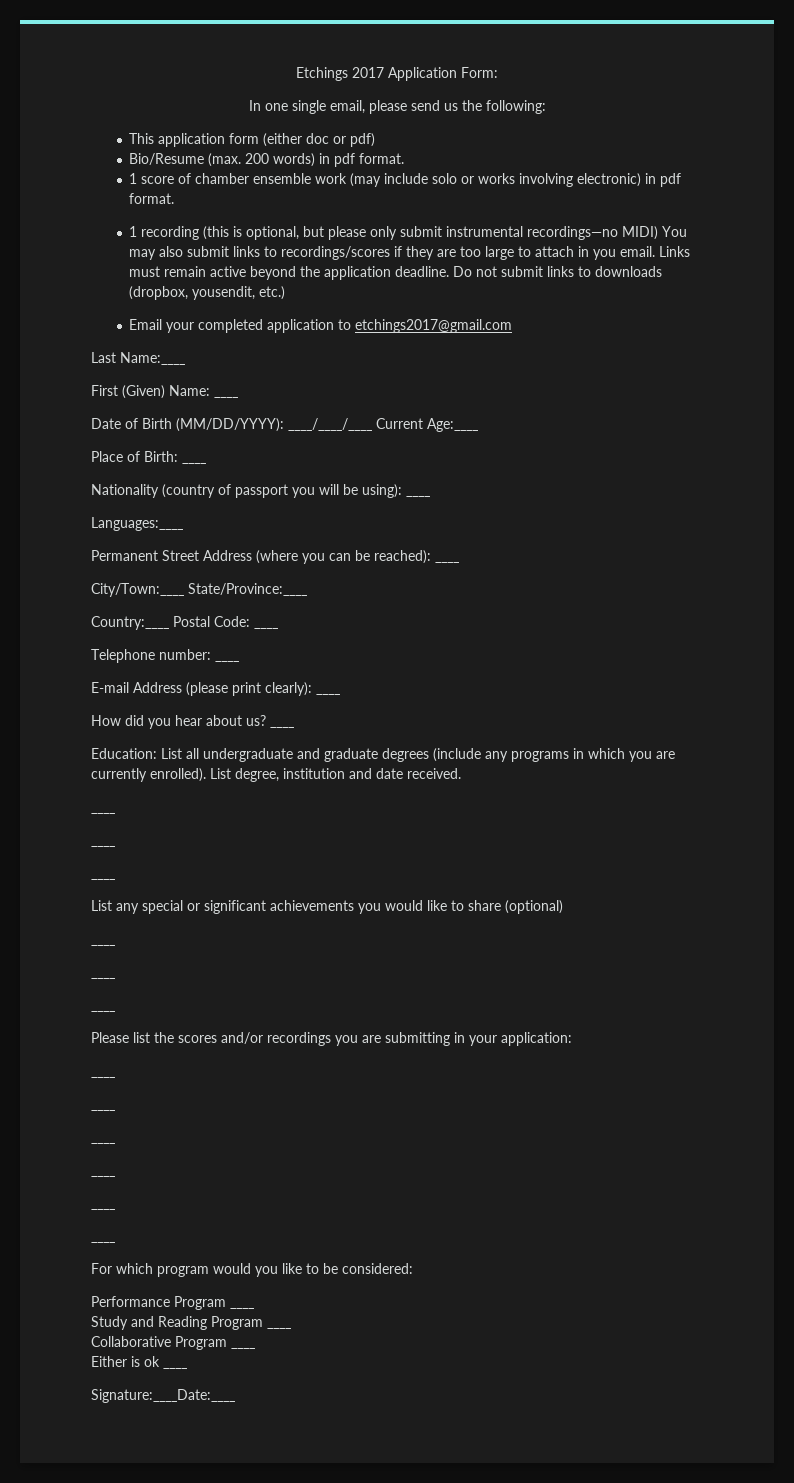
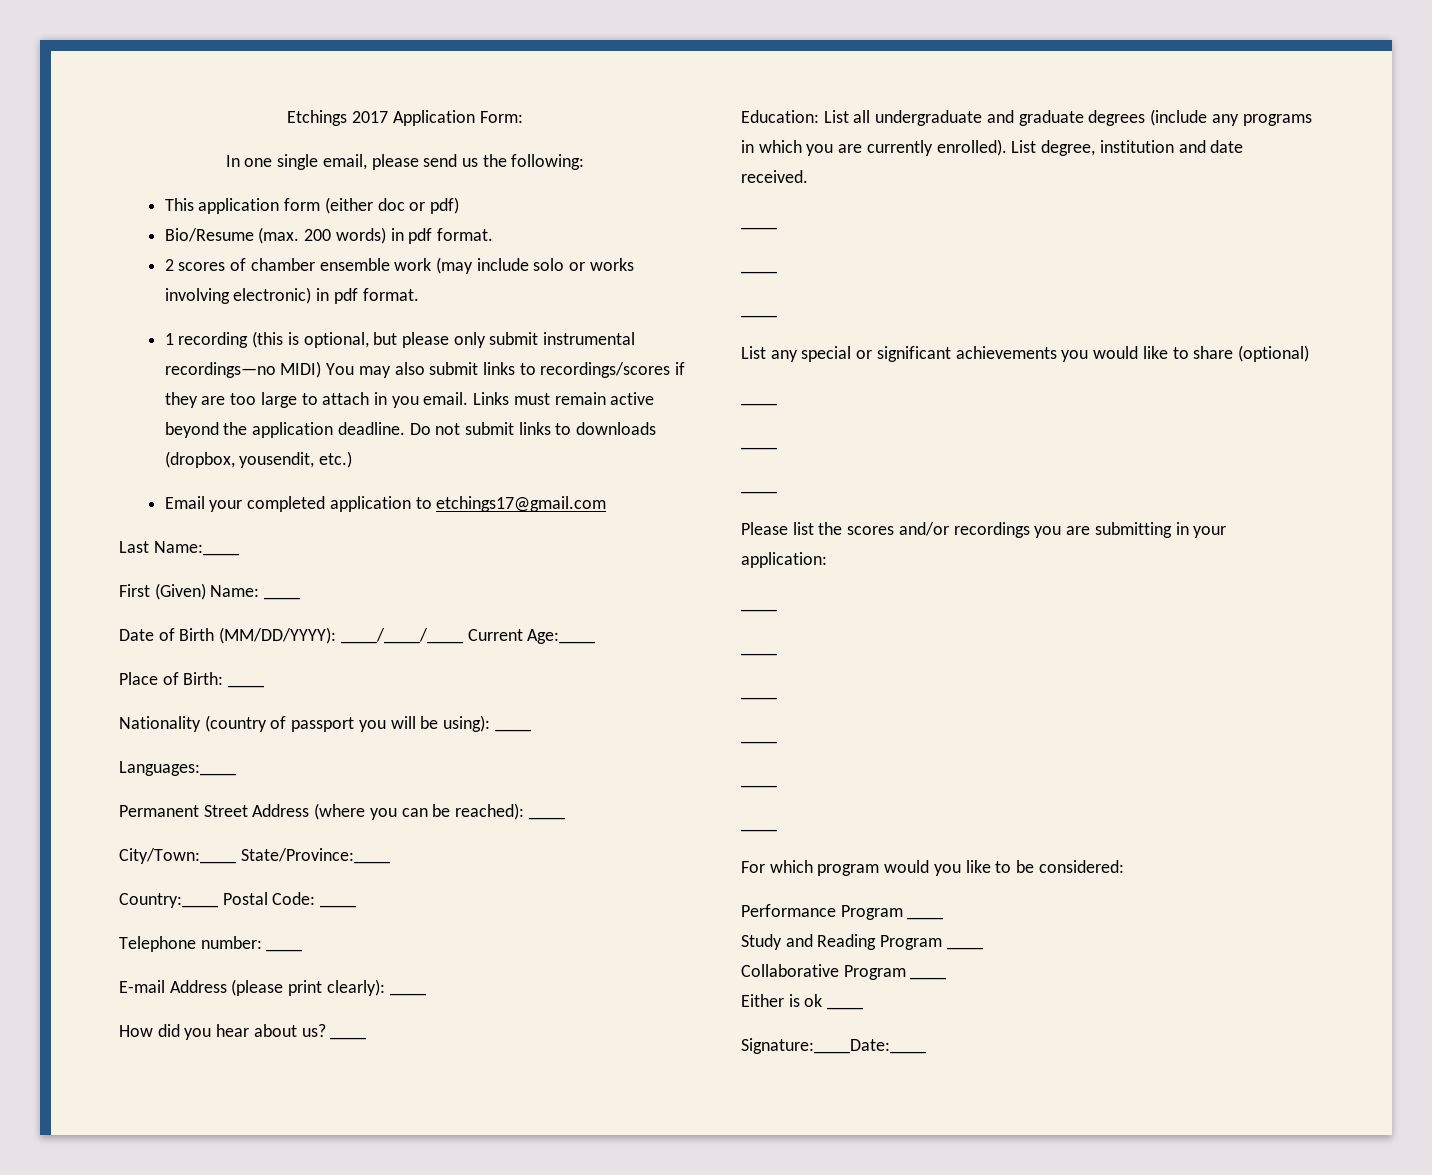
- 1 score of chamber ensemble work (may include solo or works involving electronic) in pdf format.
+ 2 scores of chamber ensemble work (may include solo or works involving electronic) in pdf format.
- Email your completed application to etchings2017@gmail.com
+ Email your completed application to etchings17@gmail.com

